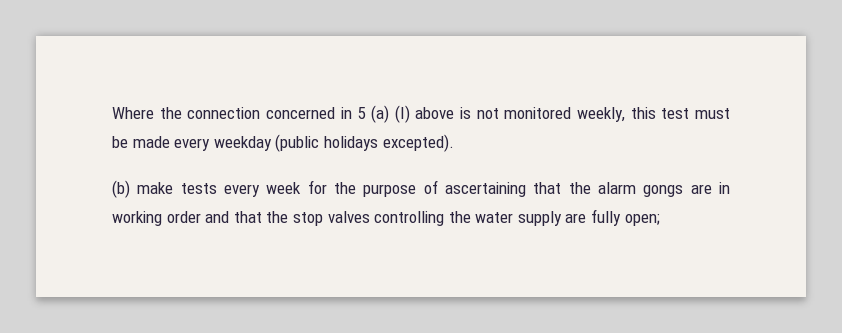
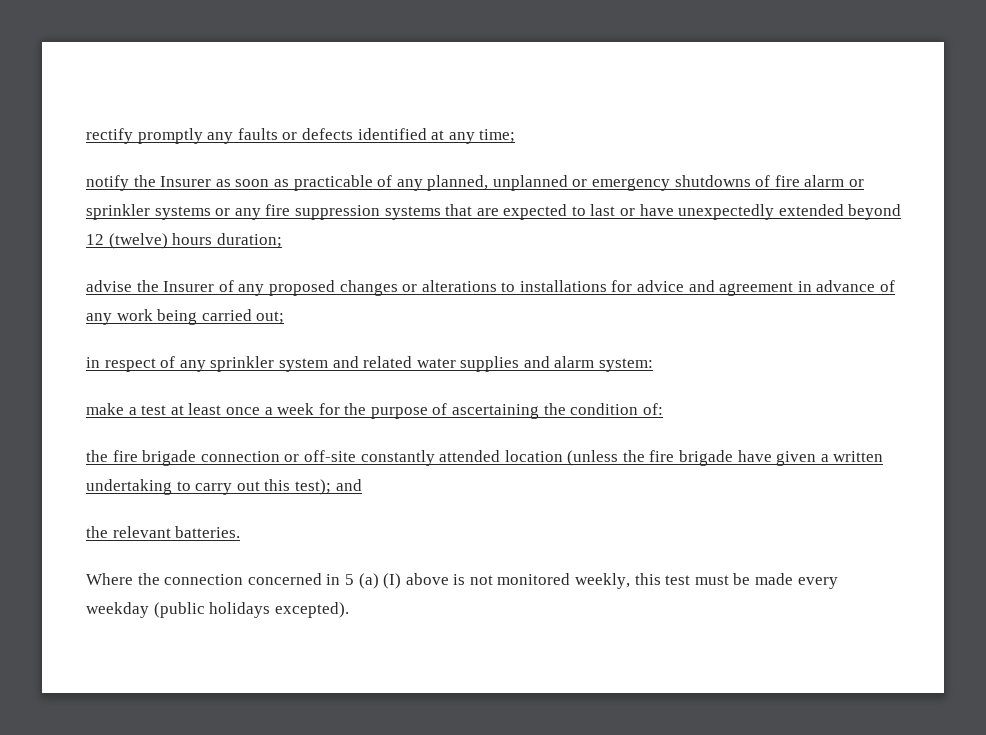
+ rectify promptly any faults or defects identified at any time;
+ notify the Insurer as soon as practicable of any planned, unplanned or emergency shutdowns of fire alarm or sprinkler systems or any fire suppression systems that are expected to last or have unexpectedly extended beyond 12 (twelve) hours duration;
+ advise the Insurer of any proposed changes or alterations to installations for advice and agreement in advance of any work being carried out;
+ in respect of any sprinkler system and related water supplies and alarm system:
+ make a test at least once a week for the purpose of ascertaining the condition of:
+ the fire brigade connection or off-site constantly attended location (unless the fire brigade have given a written undertaking to carry out this test); and
+ the relevant batteries.
- (b) make tests every week for the purpose of ascertaining that the alarm gongs are in working order and that the stop valves controlling the water supply are fully open;

